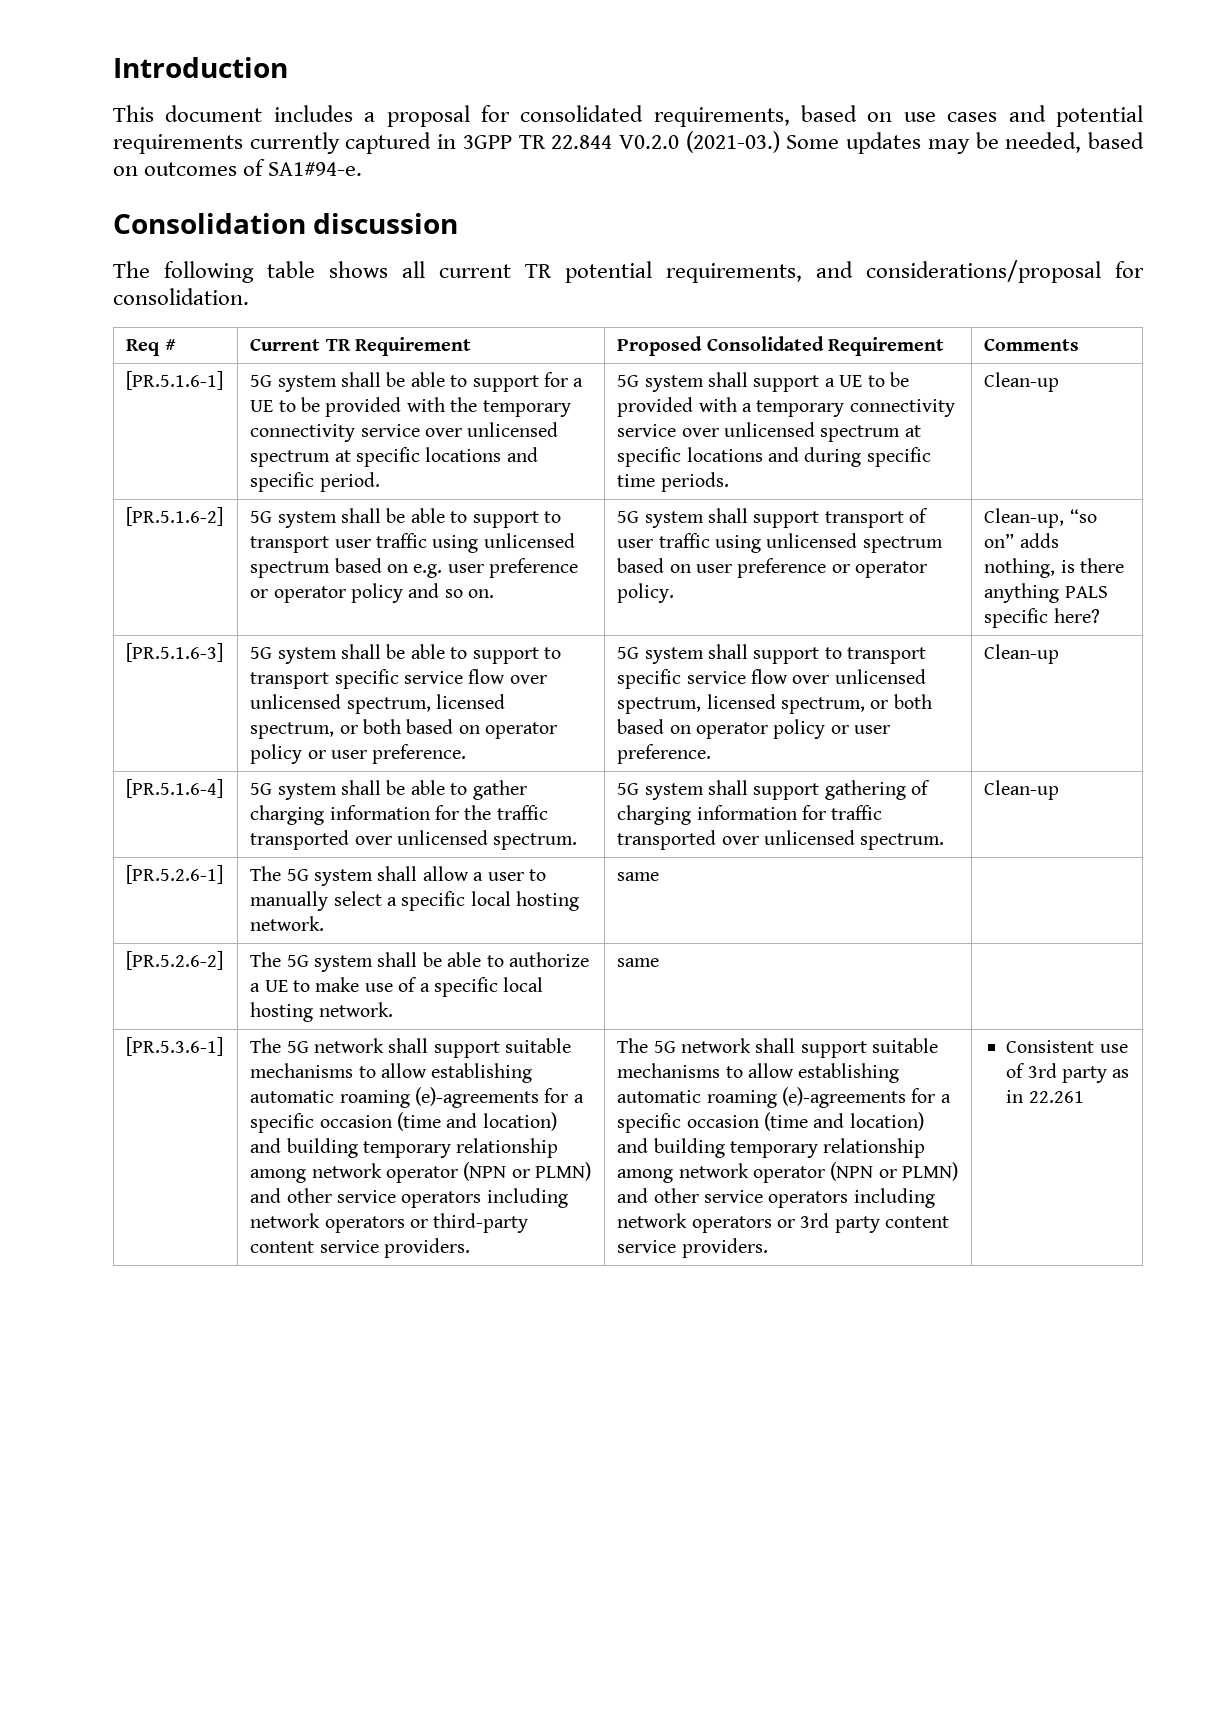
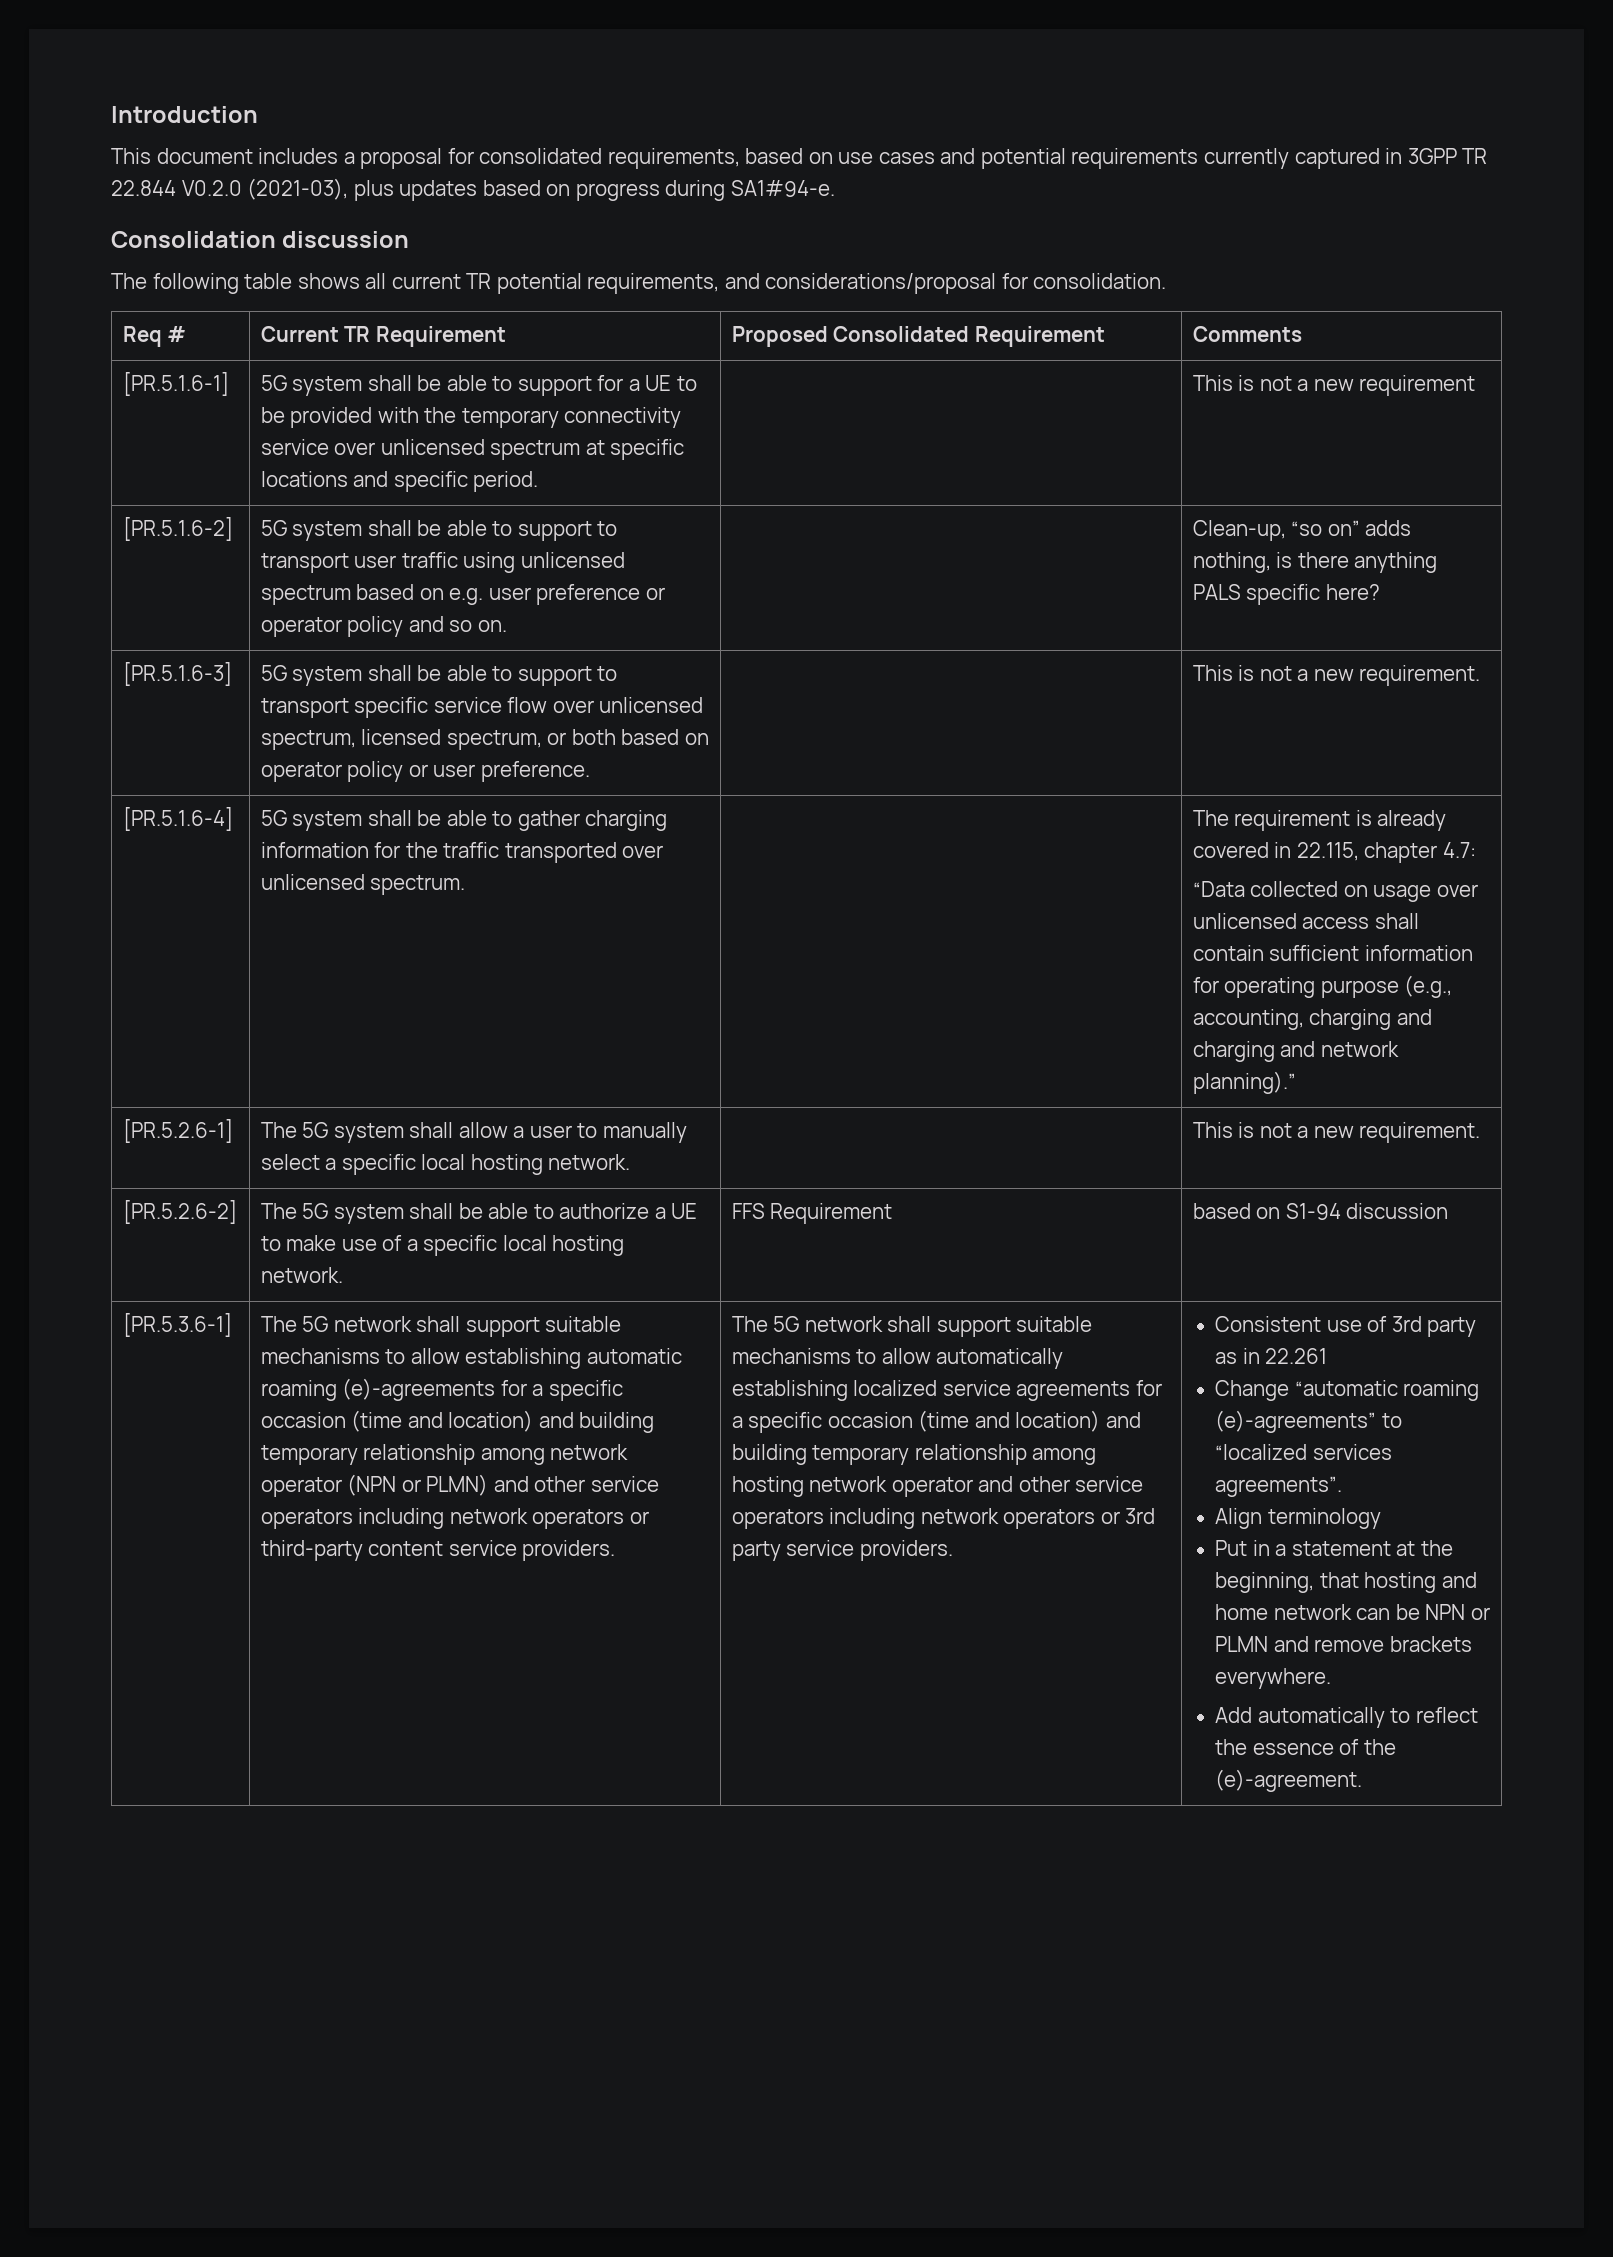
- This document includes a proposal for consolidated requirements, based on use cases and potential requirements currently captured in 3GPP TR 22.844 V0.2.0 (2021-03.) Some updates may be needed, based on outcomes of SA1#94-e.
+ This document includes a proposal for consolidated requirements, based on use cases and potential requirements currently captured in 3GPP TR 22.844 V0.2.0 (2021-03), plus updates based on progress during SA1#94-e.
- 5G system shall support a UE to be provided with a temporary connectivity service over unlicensed spectrum at specific locations and during specific time periods. | Clean-up
+ This is not a new requirement
- 5G system shall support transport of user traffic using unlicensed spectrum based on user preference or operator policy.
- 5G system shall be able to support to transport specific service flow over unlicensed spectrum, licensed spectrum, or both based on operator policy or user preference. | 5G system shall support to transport specific service flow over unlicensed spectrum, licensed spectrum, or both based on operator policy or user preference. | Clean-up
+ 5G system shall be able to support to transport specific service flow over unlicensed spectrum, licensed spectrum, or both based on operator policy or user preference. | | This is not a new requirement.
- 5G system shall support gathering of charging information for traffic transported over unlicensed spectrum. | Clean-up
+ The requirement is already covered in 22.115, chapter 4.7:
+ “Data collected on usage over unlicensed access shall contain sufficient information for operating purpose (e.g., accounting, charging and charging and network planning).”
- [PR.5.2.6-1] | The 5G system shall allow a user to manually select a specific local hosting network. | same |
+ [PR.5.2.6-1] | The 5G system shall allow a user to manually select a specific local hosting network. | | This is not a new requirement.
- [PR.5.2.6-2] | The 5G system shall be able to authorize a UE to make use of a specific local hosting network. | same |
+ [PR.5.2.6-2] | The 5G system shall be able to authorize a UE to make use of a specific local hosting network. | FFS Requirement | based on S1-94 discussion
- The 5G network shall support suitable mechanisms to allow establishing automatic roaming (e)-agreements for a specific occasion (time and location) and building temporary relationship among network operator (NPN or PLMN) and other service operators including network operators or 3rd party content service providers.
+ The 5G network shall support suitable mechanisms to allow automatically establishing localized service agreements for a specific occasion (time and location) and building temporary relationship among hosting network operator and other service operators including network operators or 3rd party service providers.
+ Change “automatic roaming (e)-agreements” to “localized services agreements”.
+ Align terminology
+ Put in a statement at the beginning, that hosting and home network can be NPN or PLMN and remove brackets everywhere.
+ Add automatically to reflect the essence of the (e)-agreement.

